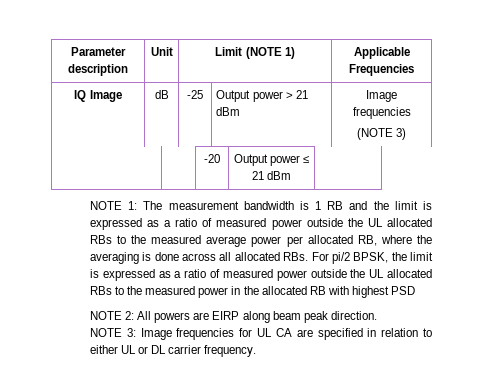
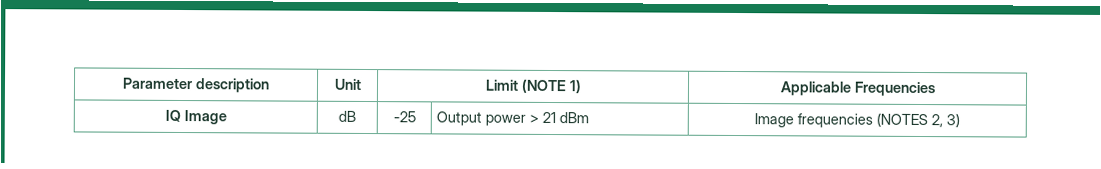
- IQ Image | dB | -25 | Output power > 21 dBm | Image frequencies
- (NOTE 3)
+ IQ Image | dB | -25 | Output power > 21 dBm | Image frequencies (NOTES 2, 3)
- | | -20 | Output power ≤ 21 dBm |
- NOTE 1: The measurement bandwidth is 1 RB and the limit is expressed as a ratio of measured power outside the UL allocated RBs to the measured average power per allocated RB, where the averaging is done across all allocated RBs. For pi/2 BPSK, the limit is expressed as a ratio of measured power outside the UL allocated RBs to the measured power in the allocated RB with highest PSD
- NOTE 2: All powers are EIRP along beam peak direction.
- NOTE 3: Image frequencies for UL CA are specified in relation to either UL or DL carrier frequency.

